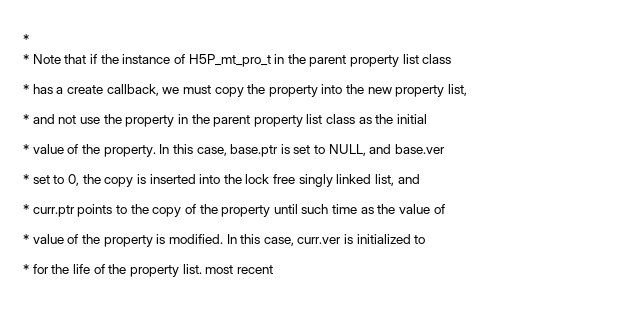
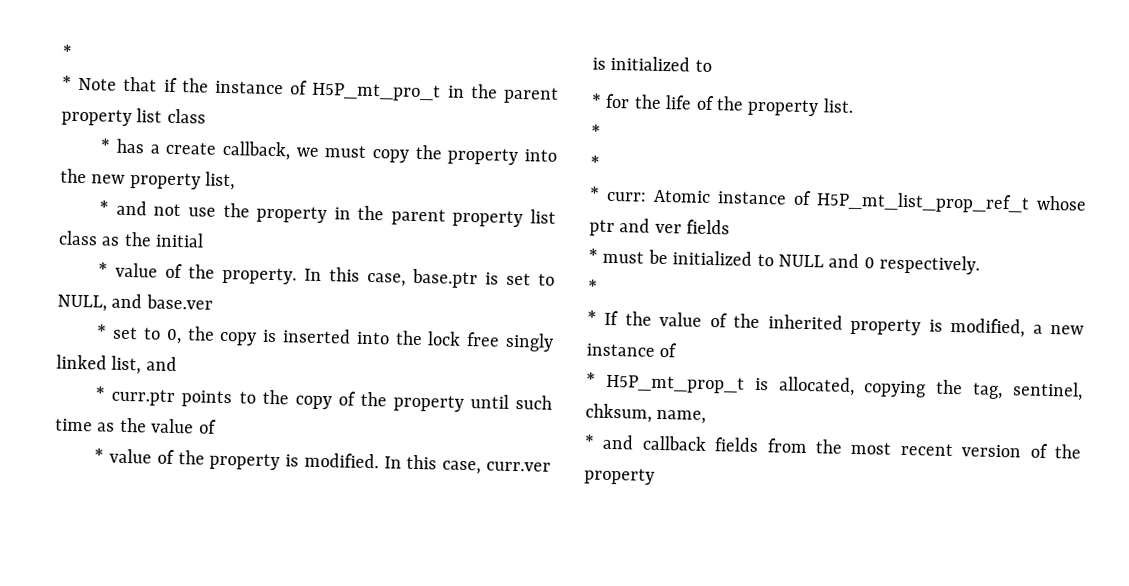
- * for the life of the property list. most recent
+ * for the life of the property list.
+ *
+ *
+ * curr: Atomic instance of H5P_mt_list_prop_ref_t whose ptr and ver fields
+ * must be initialized to NULL and 0 respectively.
+ *
+ * If the value of the inherited property is modified, a new instance of
+ * H5P_mt_prop_t is allocated, copying the tag, sentinel, chksum, name,
+ * and callback fields from the most recent version of the property

